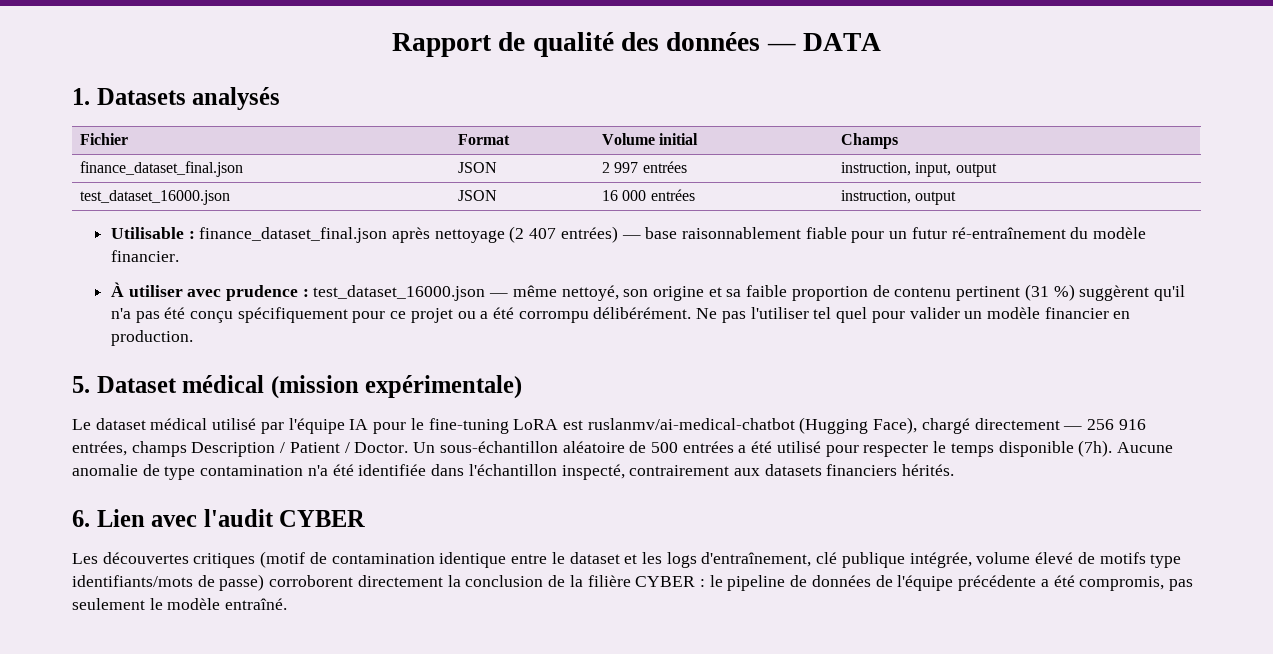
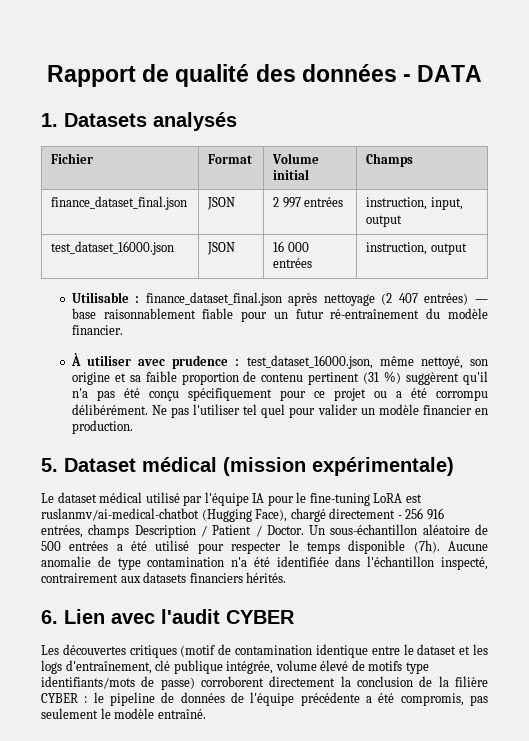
- Rapport de qualité des données — DATA
+ Rapport de qualité des données - DATA
- À utiliser avec prudence : test_dataset_16000.json — même nettoyé, son origine et sa faible proportion de contenu pertinent (31 %) suggèrent qu'il n'a pas été conçu spécifiquement pour ce projet ou a été corrompu délibérément.
+ À utiliser avec prudence : test_dataset_16000.json, même nettoyé, son origine et sa faible proportion de contenu pertinent (31 %) suggèrent qu'il n'a pas été conçu spécifiquement pour ce projet ou a été corrompu délibérément.
- Le dataset médical utilisé par l'équipe IA pour le fine-tuning LoRA est ruslanmv/ai-medical-chatbot (Hugging Face), chargé directement — 256 916 entrées, champs Description / Patient / Doctor.
+ Le dataset médical utilisé par l'équipe IA pour le fine-tuning LoRA est ruslanmv/ai-medical-chatbot (Hugging Face), chargé directement - 256 916 entrées, champs Description / Patient / Doctor.

